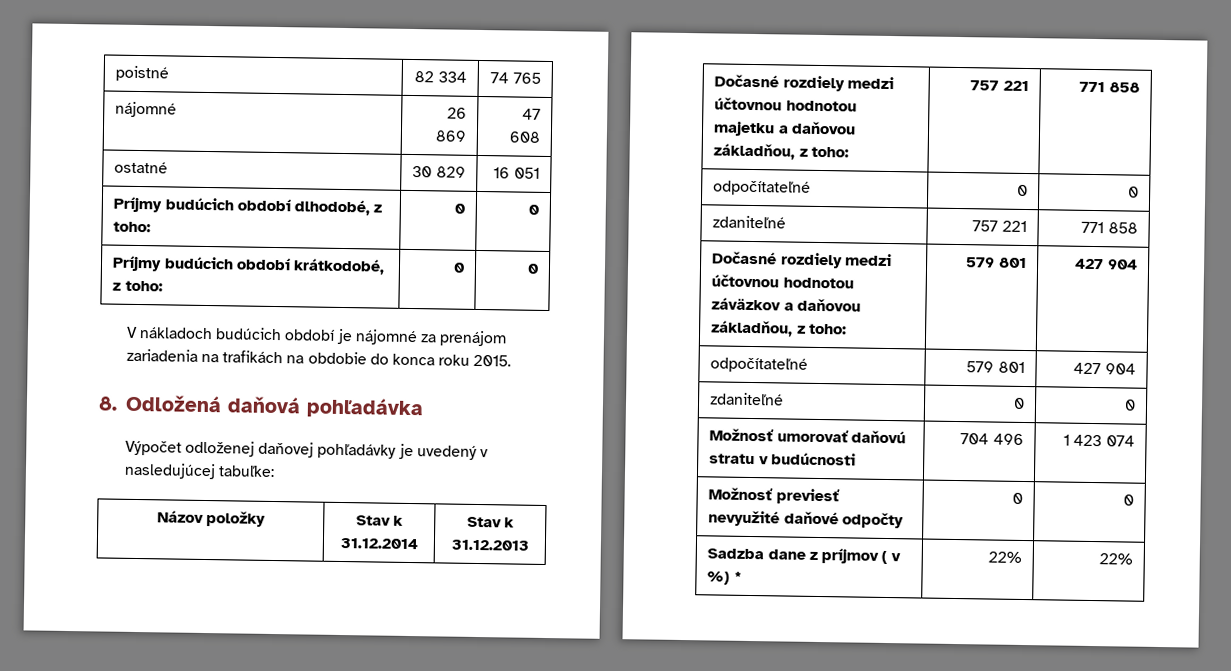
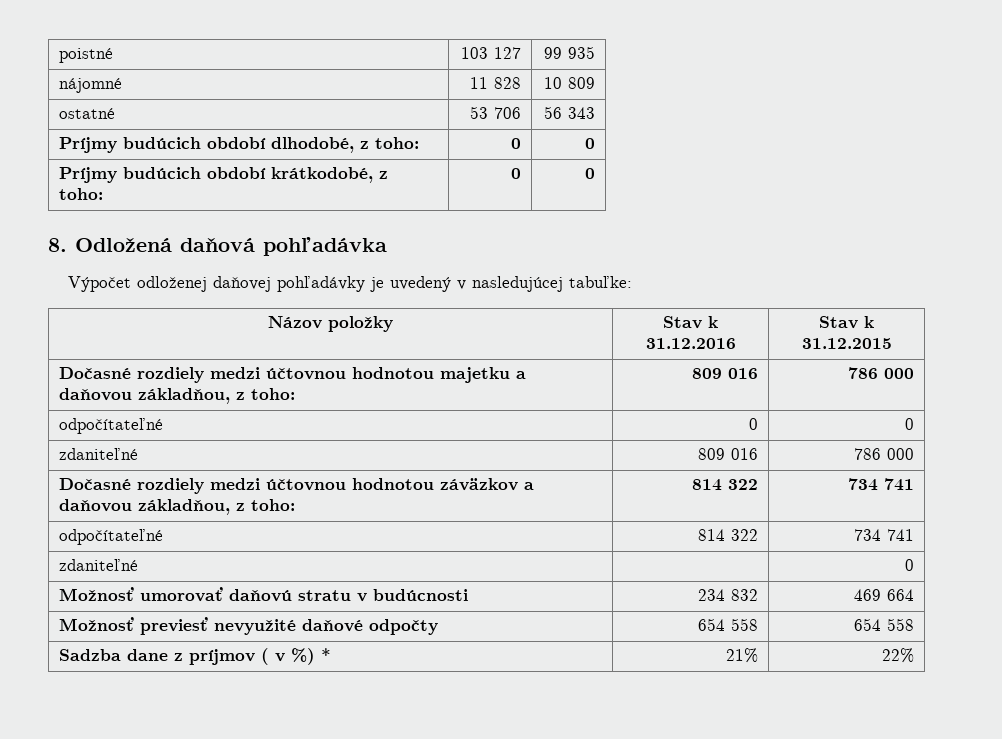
- poistné | 82 334 | 74 765
- nájomné | 26 869 | 47 608
- ostatné | 30 829 | 16 051
+ poistné | 103 127 | 99 935
+ nájomné | 11 828 | 10 809
+ ostatné | 53 706 | 56 343
- V nákladoch budúcich období je nájomné za prenájom zariadenia na trafikách na obdobie do konca roku 2015.
- Názov položky | Stav k 31.12.2014 | Stav k 31.12.2013
+ Názov položky | Stav k 31.12.2016 | Stav k 31.12.2015
- Dočasné rozdiely medzi účtovnou hodnotou majetku a daňovou základňou, z toho: | 757 221 | 771 858
+ Dočasné rozdiely medzi účtovnou hodnotou majetku a daňovou základňou, z toho: | 809 016 | 786 000
- zdaniteľné | 757 221 | 771 858
+ zdaniteľné | 809 016 | 786 000
- Dočasné rozdiely medzi účtovnou hodnotou záväzkov a daňovou základňou, z toho: | 579 801 | 427 904
- odpočítateľné | 579 801 | 427 904
- zdaniteľné | 0 | 0
+ Dočasné rozdiely medzi účtovnou hodnotou záväzkov a daňovou základňou, z toho: | 814 322 | 734 741
+ odpočítateľné | 814 322 | 734 741
+ zdaniteľné | | 0
- Možnosť umorovať daňovú stratu v budúcnosti | 704 496 | 1 423 074
+ Možnosť umorovať daňovú stratu v budúcnosti | 234 832 | 469 664
- Možnosť previesť nevyužité daňové odpočty | 0 | 0
+ Možnosť previesť nevyužité daňové odpočty | 654 558 | 654 558
- Sadzba dane z príjmov ( v %) * | 22% | 22%
+ Sadzba dane z príjmov ( v %) * | 21% | 22%

